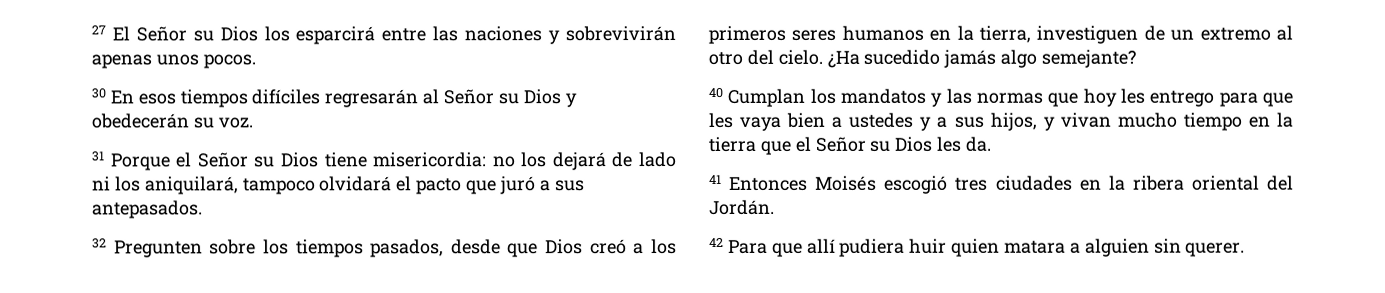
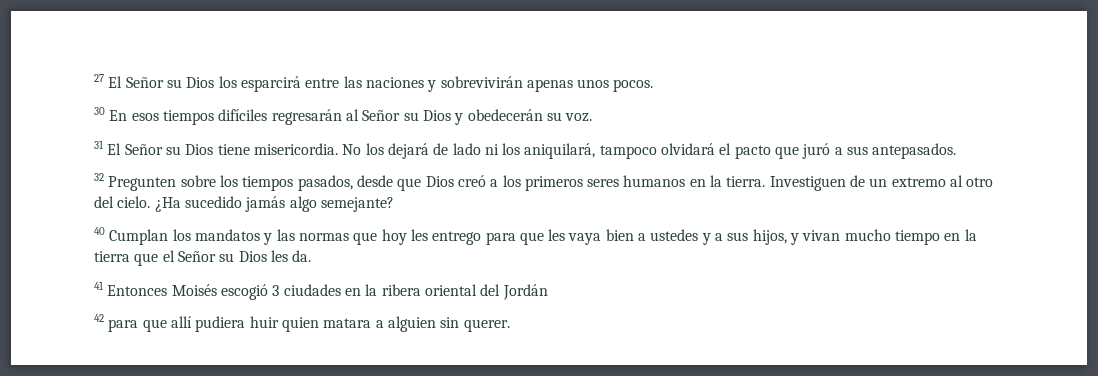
- 31 Porque el Señor su Dios tiene misericordia: no los dejará de lado ni los aniquilará, tampoco olvidará el pacto que juró a sus antepasados.
+ 31 El Señor su Dios tiene misericordia. No los dejará de lado ni los aniquilará, tampoco olvidará el pacto que juró a sus antepasados.
- 32 Pregunten sobre los tiempos pasados, desde que Dios creó a los primeros seres humanos en la tierra, investiguen de un extremo al otro del cielo.
+ 32 Pregunten sobre los tiempos pasados, desde que Dios creó a los primeros seres humanos en la tierra. Investiguen de un extremo al otro del cielo.
- 41 Entonces Moisés escogió tres ciudades en la ribera oriental del Jordán.
+ 41 Entonces Moisés escogió 3 ciudades en la ribera oriental del Jordán
- 42 Para que allí pudiera huir quien matara a alguien sin querer.
+ 42 para que allí pudiera huir quien matara a alguien sin querer.

